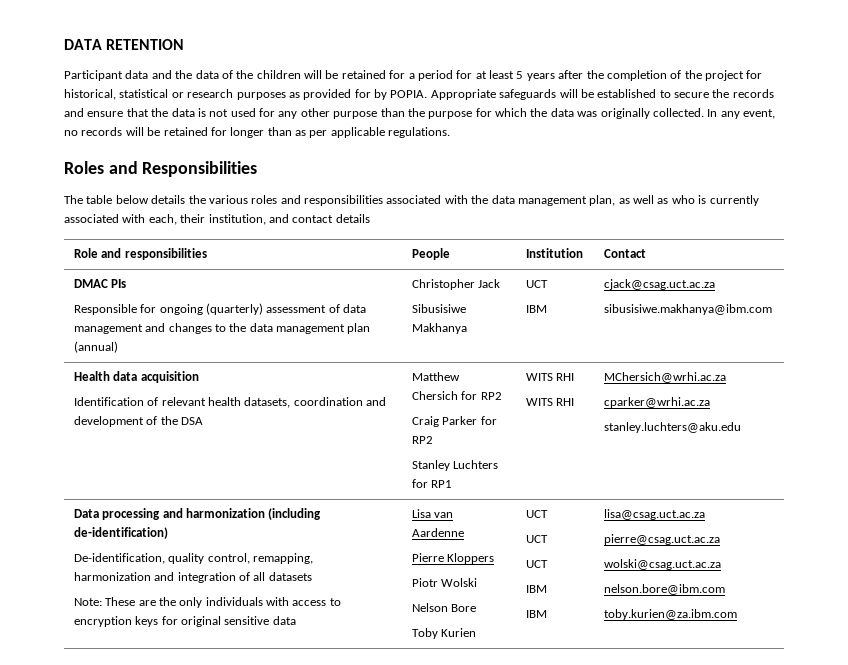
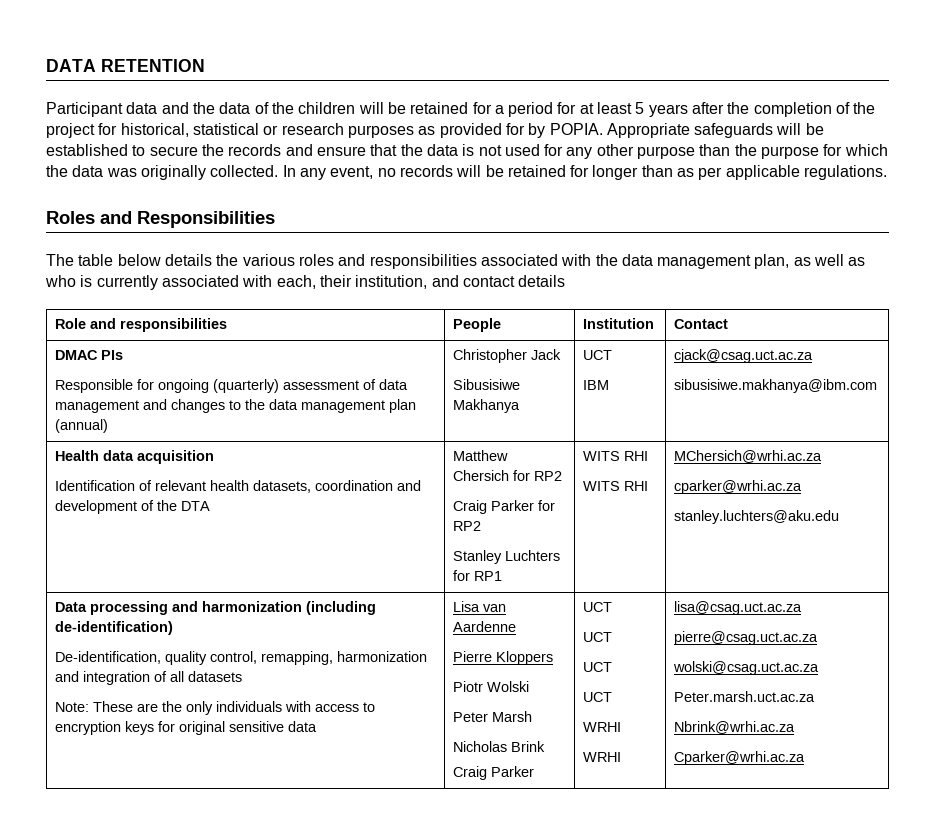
  Health data acquisition
- Identification of relevant health datasets, coordination and development of the DSA | Matthew Chersich for RP2
+ Identification of relevant health datasets, coordination and development of the DTA | Matthew Chersich for RP2
- Nelson Bore
- Toby Kurien | UCT
+ Peter Marsh
+ Nicholas Brink
+ Craig Parker | UCT
  UCT
  UCT
- IBM
- IBM
+ UCT
+ WRHI
+ WRHI
- nelson.bore@ibm.com
- toby.kurien@za.ibm.com
+ Peter.marsh.uct.ac.za
+ Nbrink@wrhi.ac.za
+ Cparker@wrhi.ac.za

